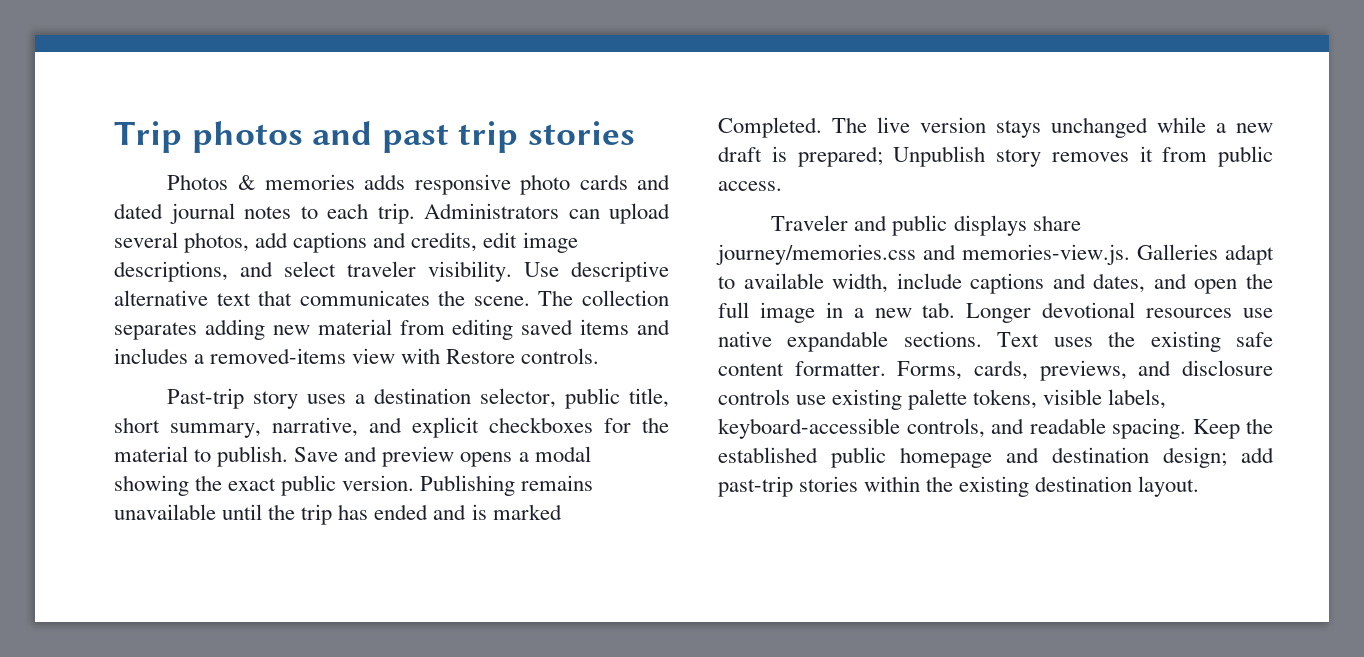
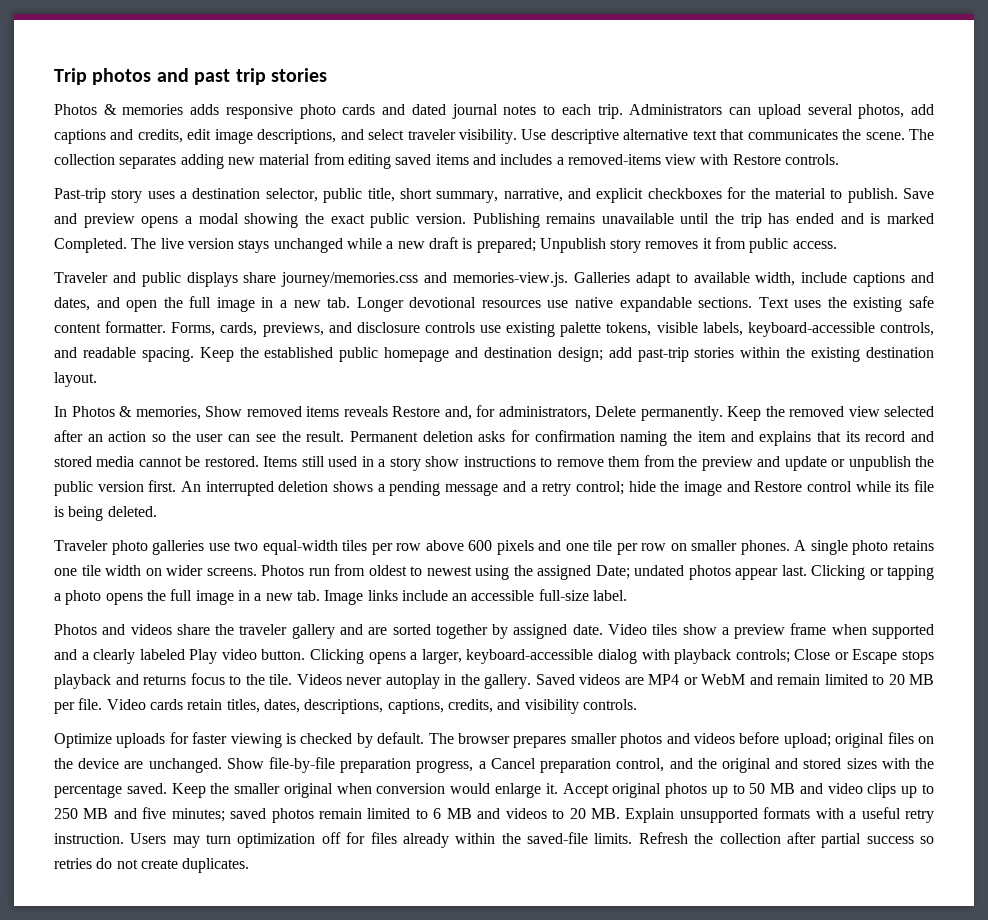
+ In Photos & memories, Show removed items reveals Restore and, for administrators, Delete permanently. Keep the removed view selected after an action so the user can see the result. Permanent deletion asks for confirmation naming the item and explains that its record and stored media cannot be restored. Items still used in a story show instructions to remove them from the preview and update or unpublish the public version first. An interrupted deletion shows a pending message and a retry control; hide the image and Restore control while its file is being deleted.
+ Traveler photo galleries use two equal-width tiles per row above 600 pixels and one tile per row on smaller phones. A single photo retains one tile width on wider screens. Photos run from oldest to newest using the assigned Date; undated photos appear last. Clicking or tapping a photo opens the full image in a new tab. Image links include an accessible full-size label.
+ Photos and videos share the traveler gallery and are sorted together by assigned date. Video tiles show a preview frame when supported and a clearly labeled Play video button. Clicking opens a larger, keyboard-accessible dialog with playback controls; Close or Escape stops playback and returns focus to the tile. Videos never autoplay in the gallery. Saved videos are MP4 or WebM and remain limited to 20 MB per file. Video cards retain titles, dates, descriptions, captions, credits, and visibility controls.
+ Optimize uploads for faster viewing is checked by default. The browser prepares smaller photos and videos before upload; original files on the device are unchanged. Show file-by-file preparation progress, a Cancel preparation control, and the original and stored sizes with the percentage saved. Keep the smaller original when conversion would enlarge it. Accept original photos up to 50 MB and video clips up to 250 MB and five minutes; saved photos remain limited to 6 MB and videos to 20 MB. Explain unsupported formats with a useful retry instruction. Users may turn optimization off for files already within the saved-file limits. Refresh the collection after partial success so retries do not create duplicates.

